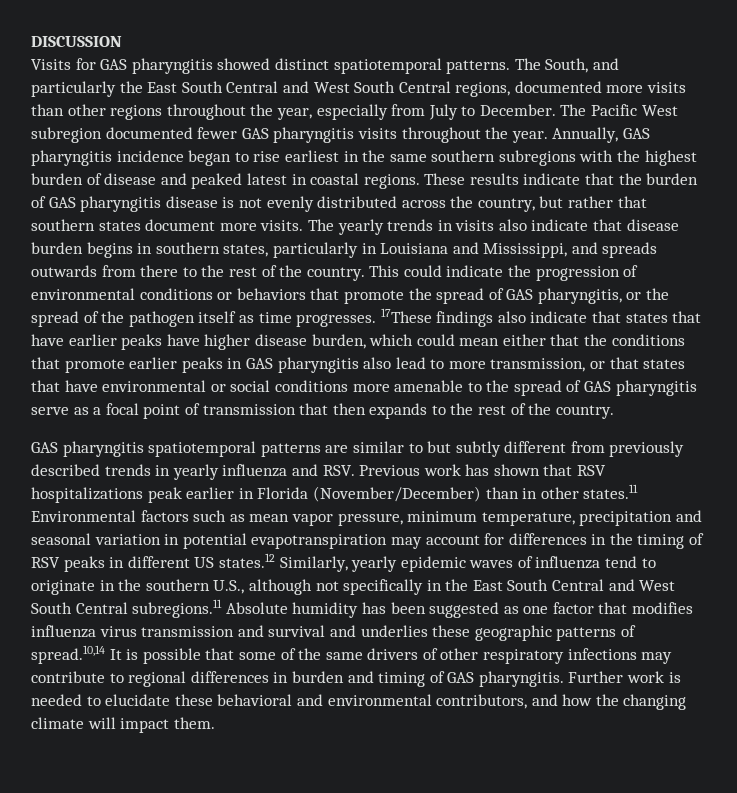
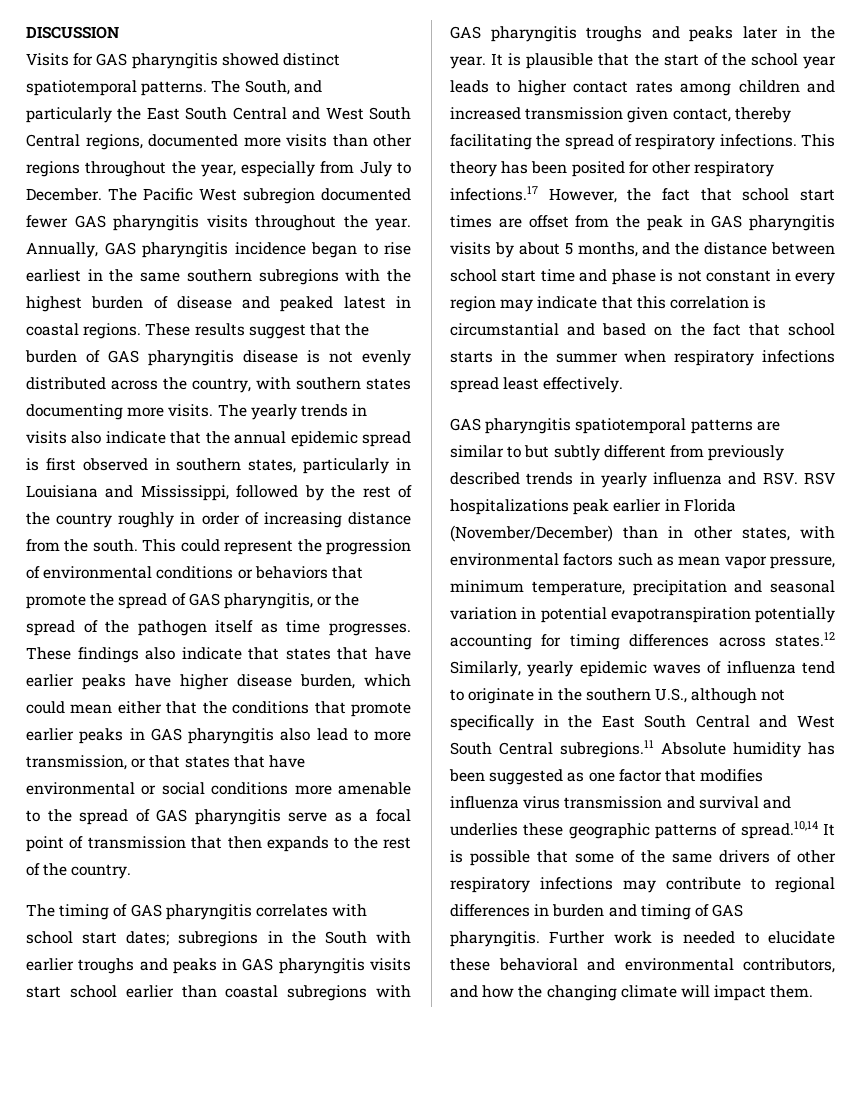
- These results indicate that the burden of GAS pharyngitis disease is not evenly distributed across the country, but rather that southern states document more visits.
+ These results suggest that the burden of GAS pharyngitis disease is not evenly distributed across the country, with southern states documenting more visits.
- The yearly trends in visits also indicate that disease burden begins in southern states, particularly in Louisiana and Mississippi, and spreads outwards from there to the rest of the country.
+ The yearly trends in visits also indicate that the annual epidemic spread is first observed in southern states, particularly in Louisiana and Mississippi, followed by the rest of the country roughly in order of increasing distance from the south.
- This could indicate the progression of environmental conditions or behaviors that promote the spread of GAS pharyngitis, or the spread of the pathogen itself as time progresses.
+ This could represent the progression of environmental conditions or behaviors that promote the spread of GAS pharyngitis, or the spread of the pathogen itself as time progresses.
- 17These findings also indicate that states that have earlier peaks have higher disease burden, which could mean either that the conditions that promote earlier peaks in GAS pharyngitis also lead to more transmission, or that states that have environmental or social conditions more amenable to the spread of GAS pharyngitis serve as a focal point of transmission that then expands to the rest of the country.
+ These findings also indicate that states that have earlier peaks have higher disease burden, which could mean either that the conditions that promote earlier peaks in GAS pharyngitis also lead to more transmission, or that states that have environmental or social conditions more amenable to the spread of GAS pharyngitis serve as a focal point of transmission that then expands to the rest of the country.
+ The timing of GAS pharyngitis correlates with school start dates; subregions in the South with earlier troughs and peaks in GAS pharyngitis visits start school earlier than coastal subregions with GAS pharyngitis troughs and peaks later in the year. It is plausible that the start of the school year leads to higher contact rates among children and increased transmission given contact, thereby facilitating the spread of respiratory infections. This theory has been posited for other respiratory infections.17 However, the fact that school start times are offset from the peak in GAS pharyngitis visits by about 5 months, and the distance between school start time and phase is not constant in every region may indicate that this correlation is circumstantial and based on the fact that school starts in the summer when respiratory infections spread least effectively.
- GAS pharyngitis spatiotemporal patterns are similar to but subtly different from previously described trends in yearly influenza and RSV. Previous work has shown that RSV hospitalizations peak earlier in Florida (November/December) than in other states.11 Environmental factors such as mean vapor pressure, minimum temperature, precipitation and seasonal variation in potential evapotranspiration may account for differences in the timing of RSV peaks in different US states.12 Similarly, yearly epidemic waves of influenza tend to originate in the southern U.S., although not specifically in the East South Central and West South Central subregions.11 Absolute humidity has been suggested as one factor that modifies influenza virus transmission and survival and underlies these geographic patterns of spread.10,14 It is possible that some of the same drivers of other respiratory infections may contribute to regional differences in burden and timing of GAS pharyngitis.
+ GAS pharyngitis spatiotemporal patterns are similar to but subtly different from previously described trends in yearly influenza and RSV. RSV hospitalizations peak earlier in Florida (November/December) than in other states, with environmental factors such as mean vapor pressure, minimum temperature, precipitation and seasonal variation in potential evapotranspiration potentially accounting for timing differences across states.12 Similarly, yearly epidemic waves of influenza tend to originate in the southern U.S., although not specifically in the East South Central and West South Central subregions.11 Absolute humidity has been suggested as one factor that modifies influenza virus transmission and survival and underlies these geographic patterns of spread.10,14 It is possible that some of the same drivers of other respiratory infections may contribute to regional differences in burden and timing of GAS pharyngitis.

